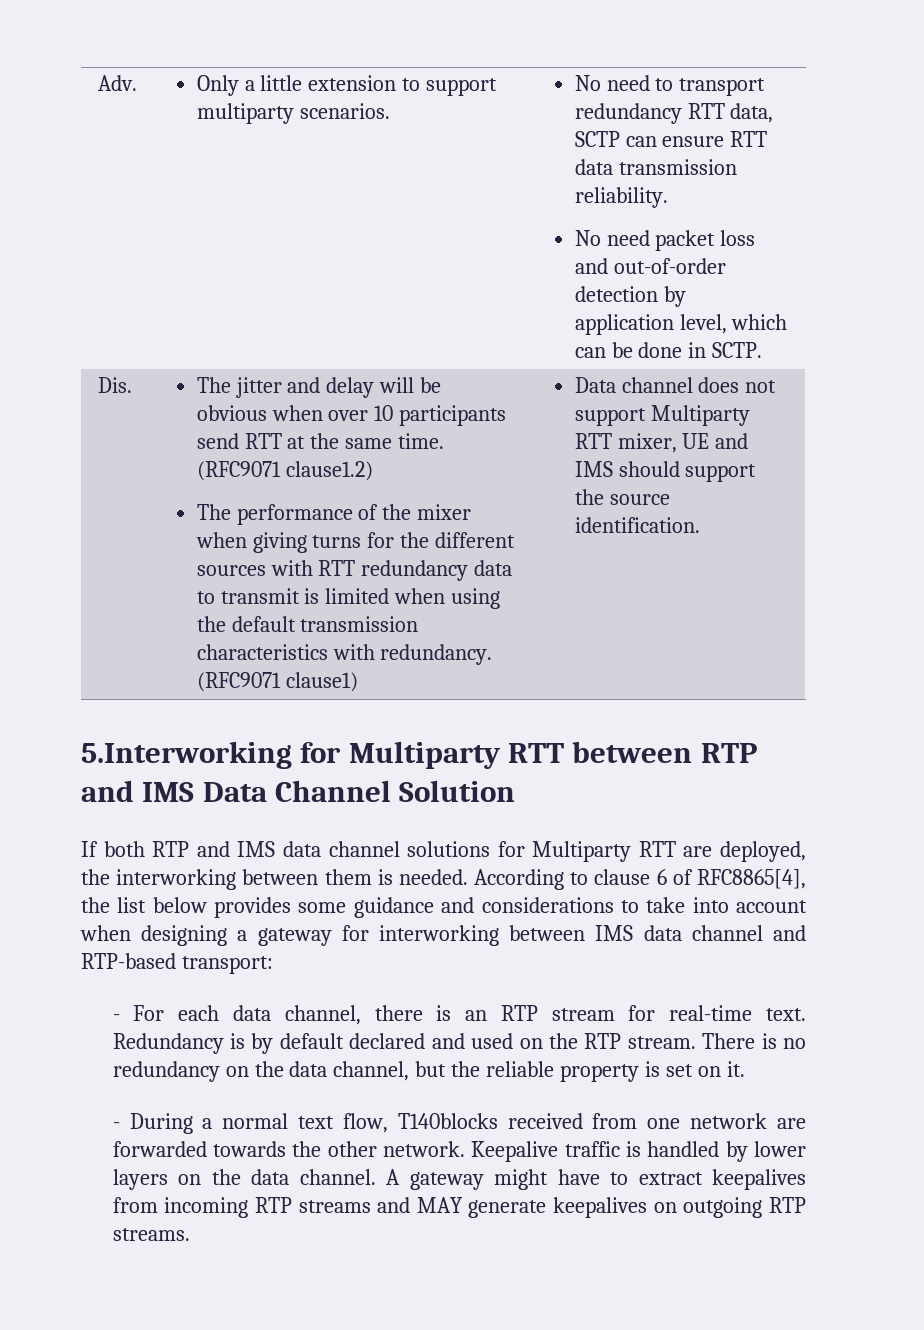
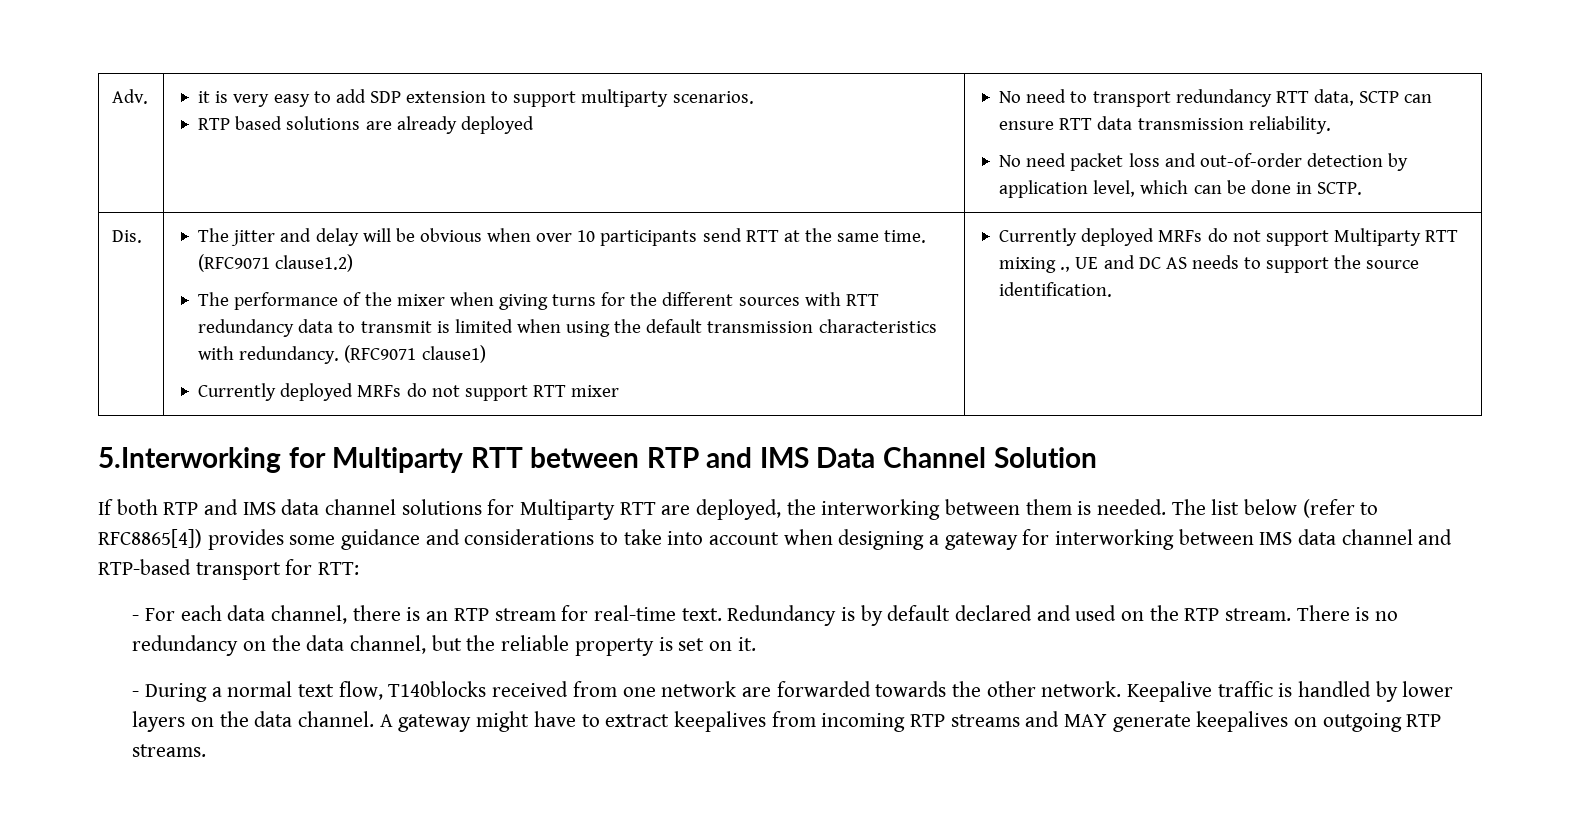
- Only a little extension to support multiparty scenarios.
+ it is very easy to add SDP extension to support multiparty scenarios.
+ RTP based solutions are already deployed
- Data channel does not support Multiparty RTT mixer, UE and IMS should support the source identification.
+ Currently deployed MRFs do not support RTT mixer | Currently deployed MRFs do not support Multiparty RTT mixing ., UE and DC AS needs to support the source identification.
- According to clause 6 of RFC8865[4], the list below provides some guidance and considerations to take into account when designing a gateway for interworking between IMS data channel and RTP-based transport:
+ The list below (refer to RFC8865[4]) provides some guidance and considerations to take into account when designing a gateway for interworking between IMS data channel and RTP-based transport for RTT:

